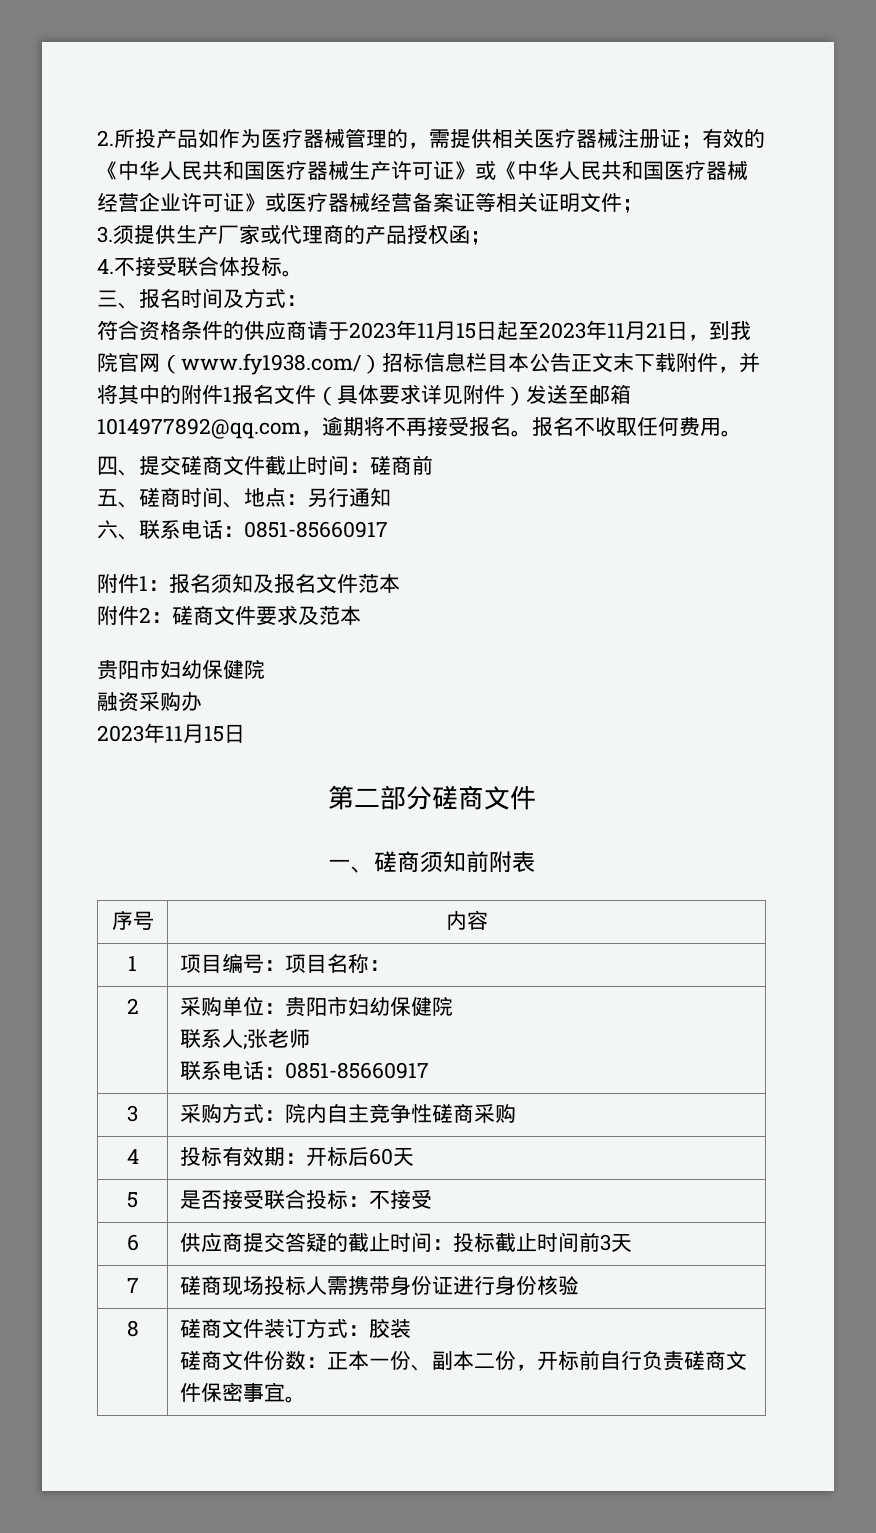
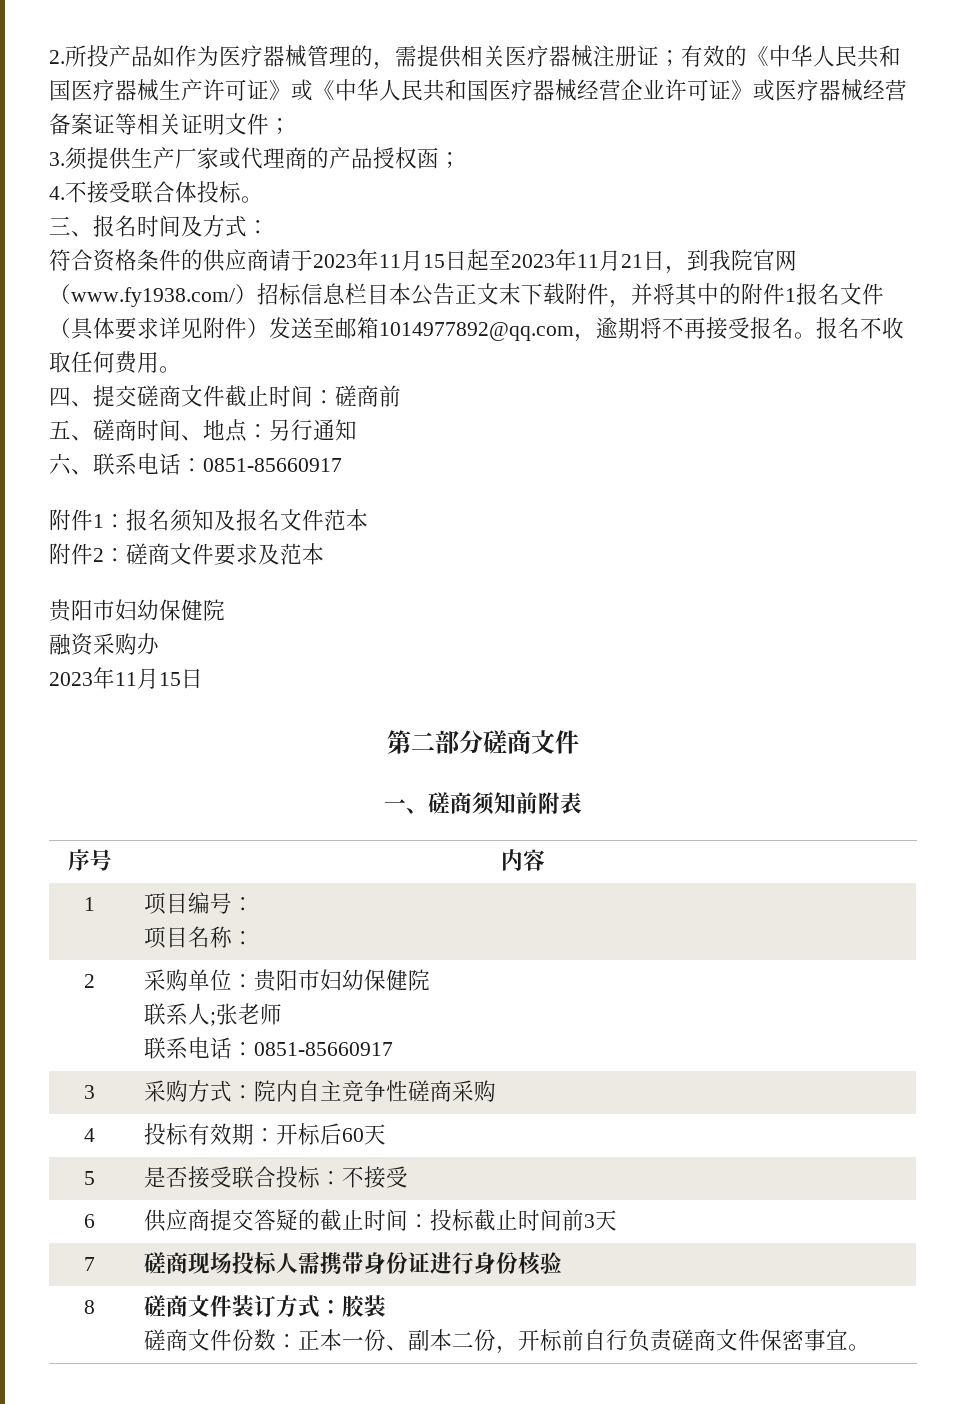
- 1 | 项目编号：项目名称：
+ 1 | 项目编号：
+ 项目名称：

